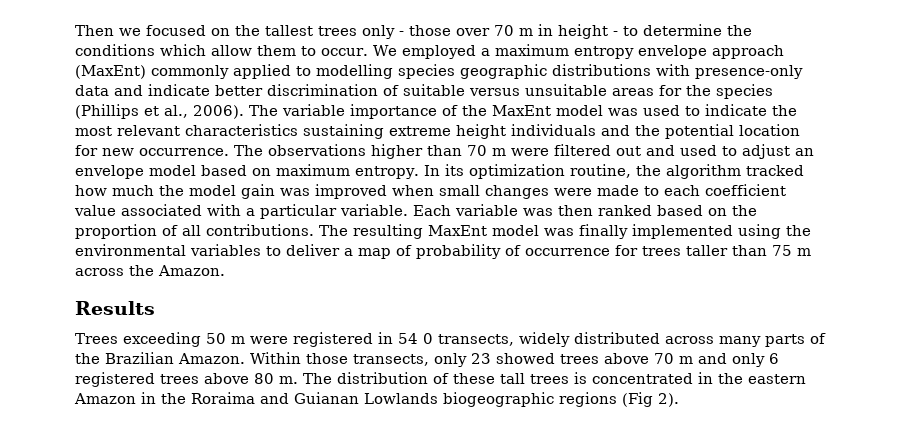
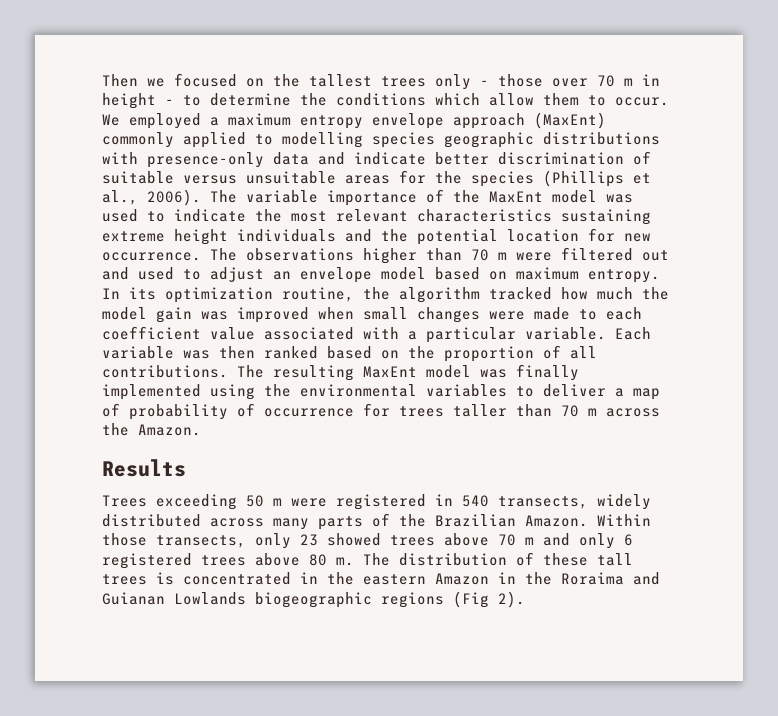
- The resulting MaxEnt model was finally implemented using the environmental variables to deliver a map of probability of occurrence for trees taller than 75 m across the Amazon.
+ The resulting MaxEnt model was finally implemented using the environmental variables to deliver a map of probability of occurrence for trees taller than 70 m across the Amazon.
- Trees exceeding 50 m were registered in 54 0 transects, widely distributed across many parts of the Brazilian Amazon.
+ Trees exceeding 50 m were registered in 540 transects, widely distributed across many parts of the Brazilian Amazon.

